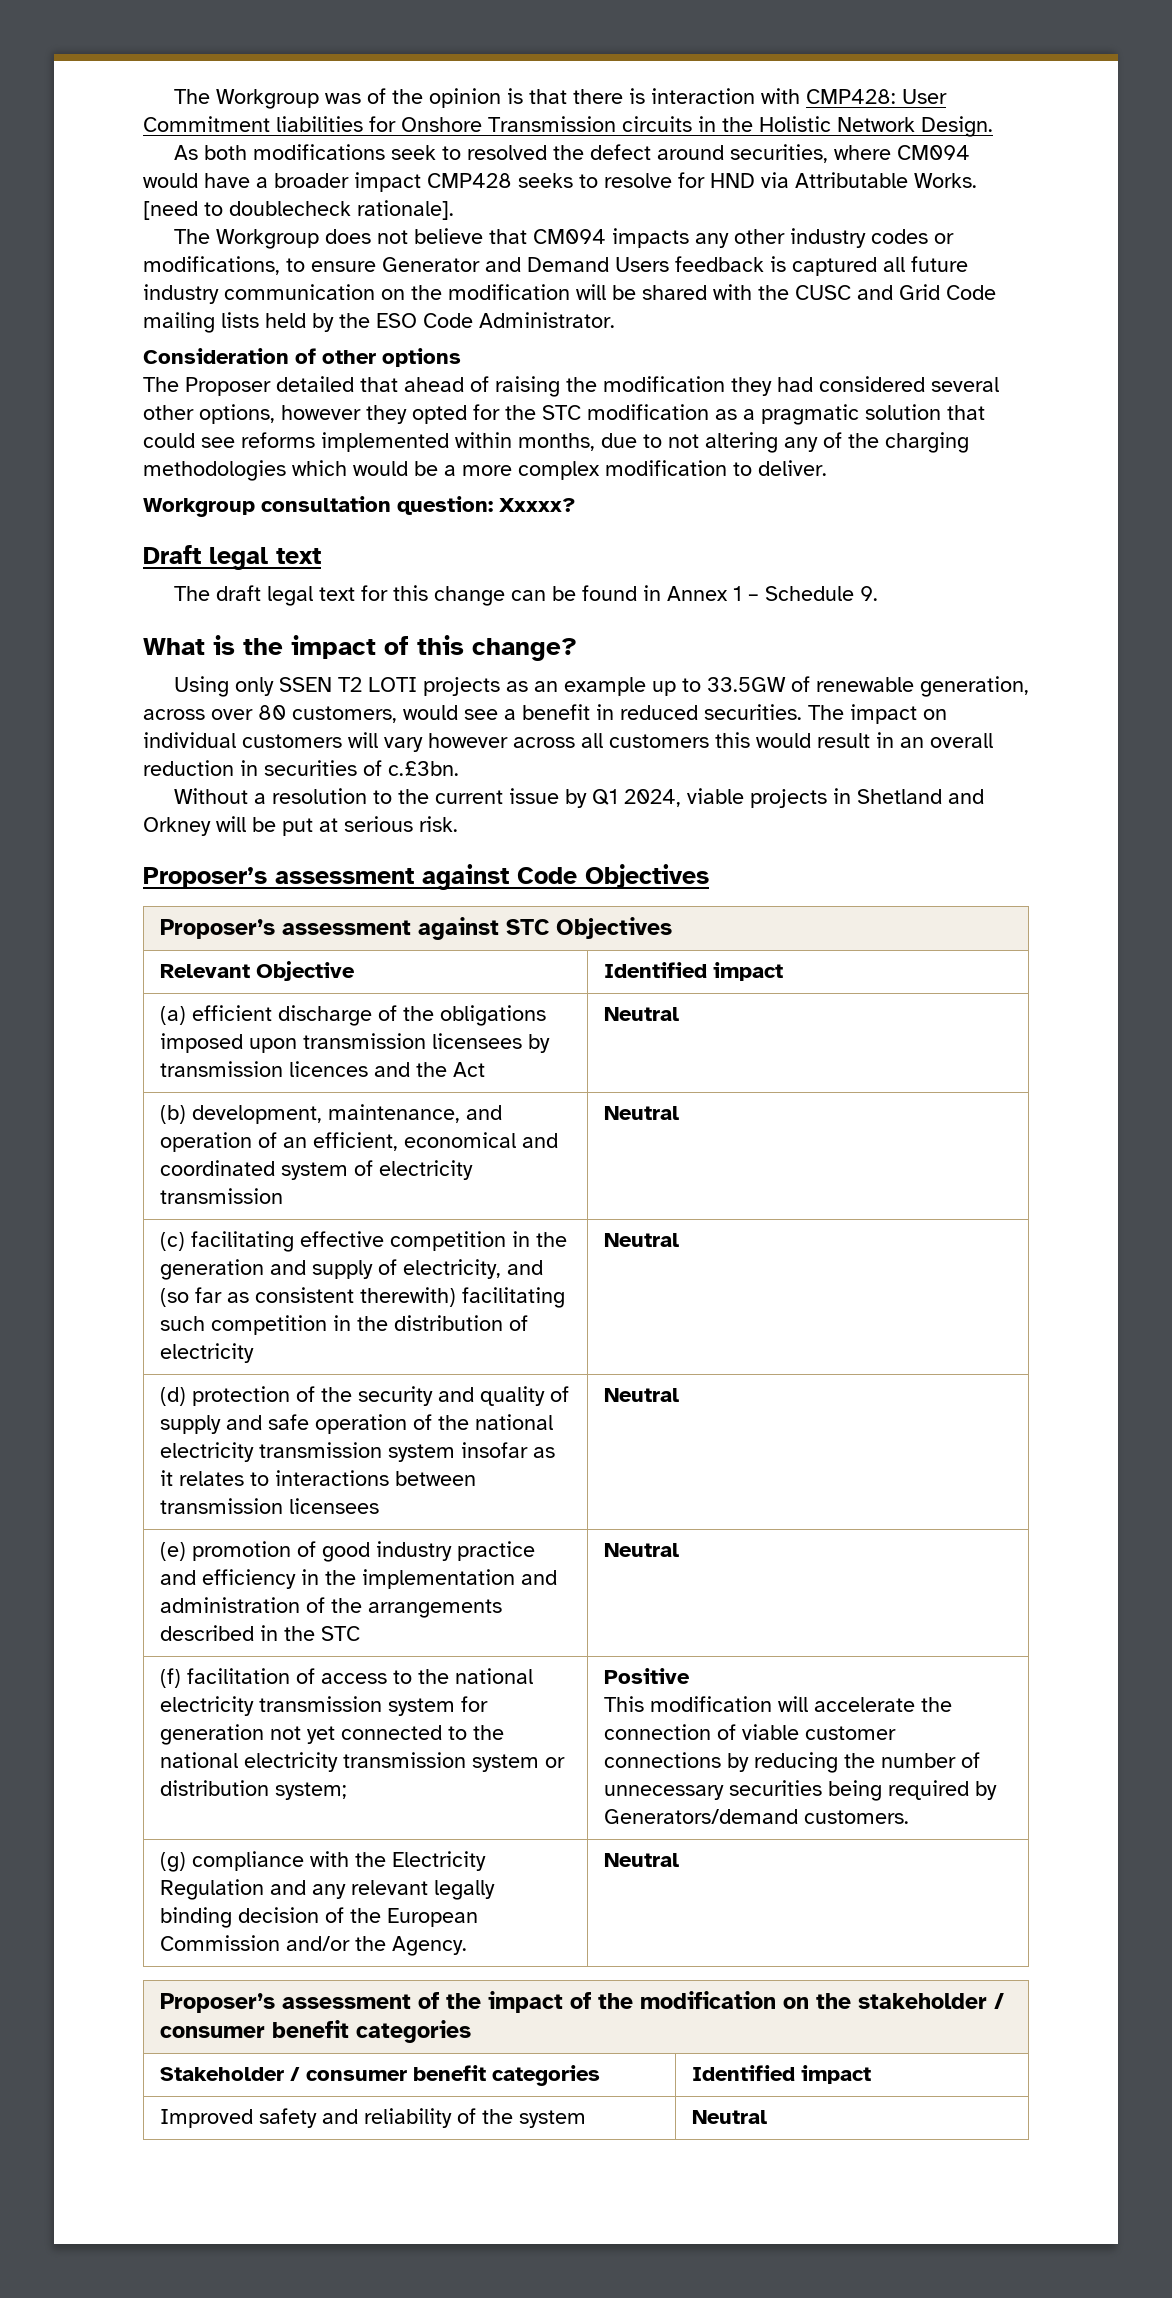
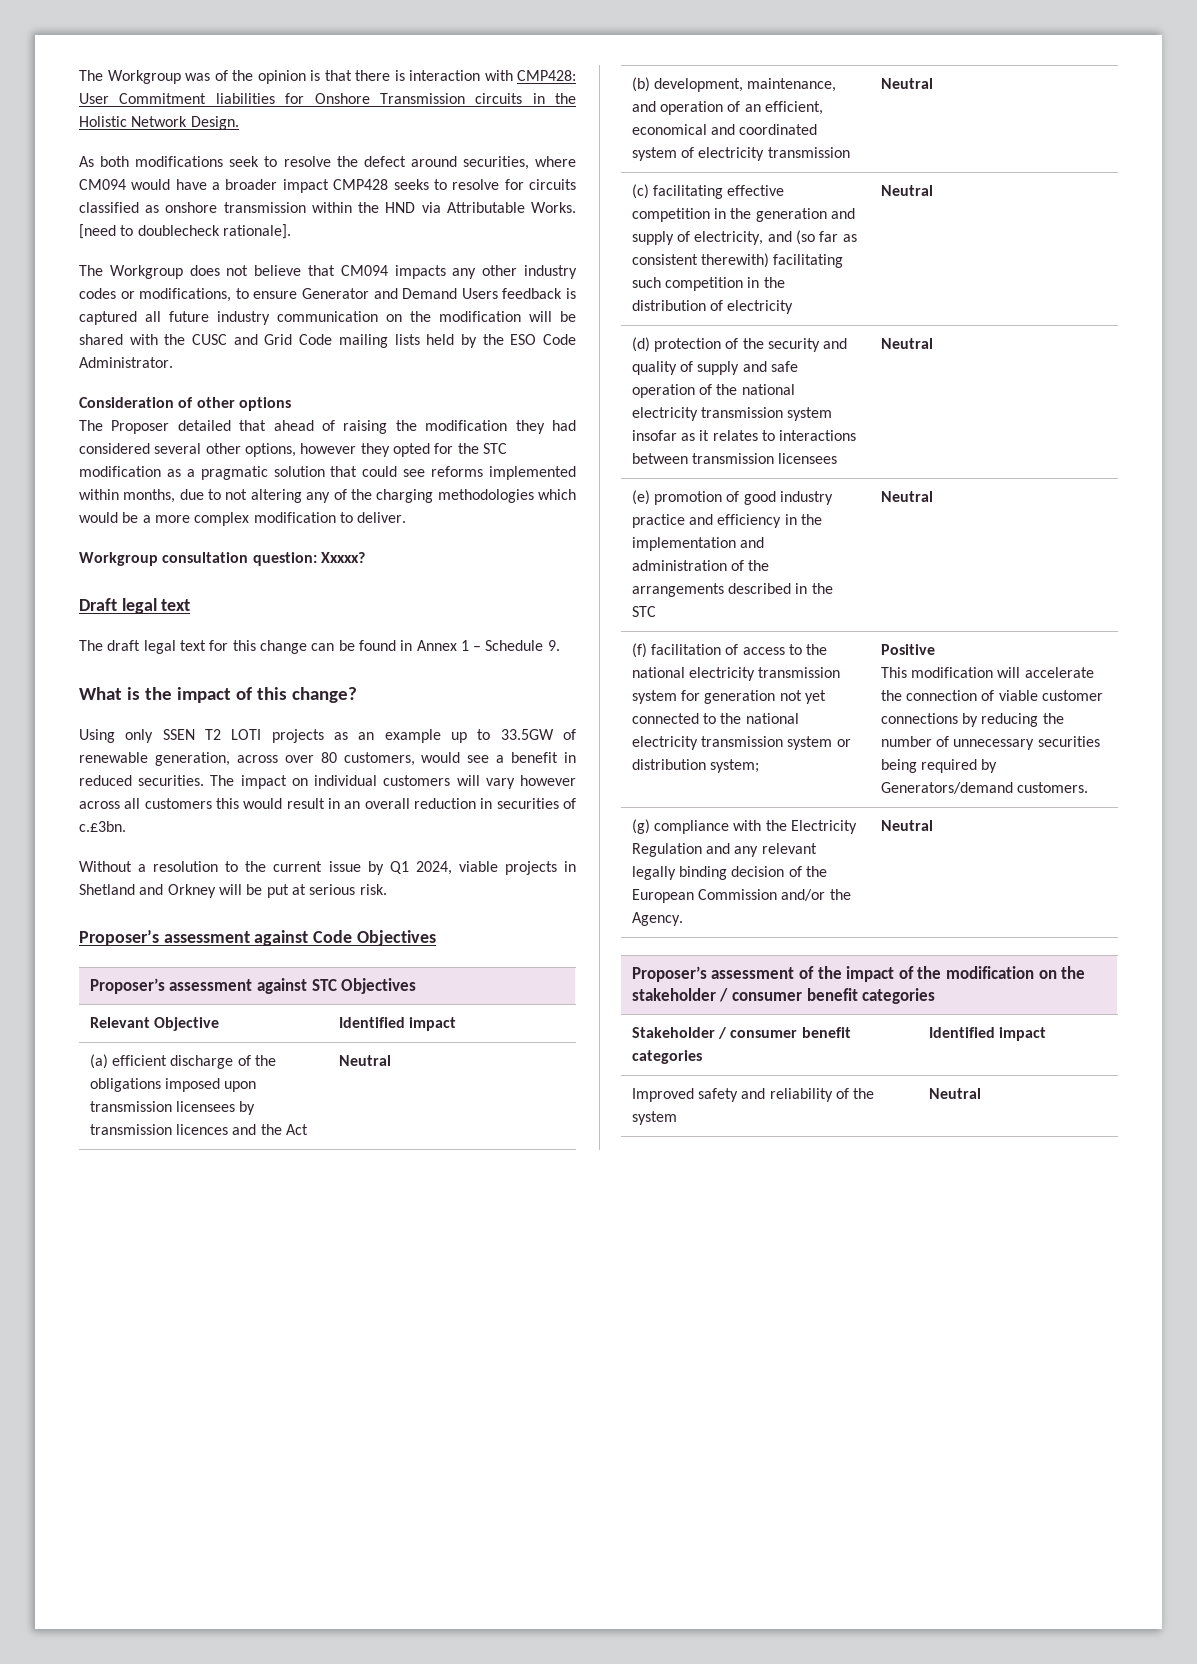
- As both modifications seek to resolved the defect around securities, where CM094 would have a broader impact CMP428 seeks to resolve for HND via Attributable Works.
+ As both modifications seek to resolve the defect around securities, where CM094 would have a broader impact CMP428 seeks to resolve for circuits classified as onshore transmission within the HND via Attributable Works.

